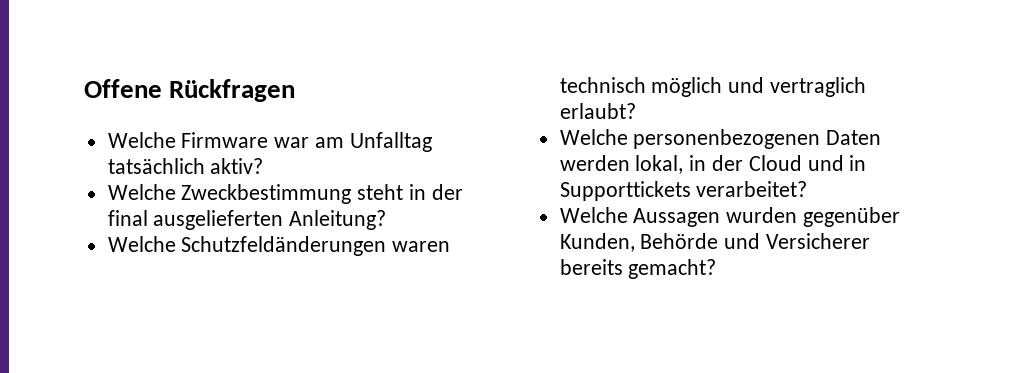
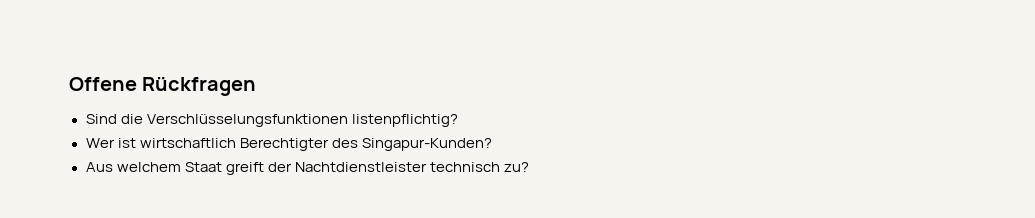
- Welche Firmware war am Unfalltag tatsächlich aktiv?
- Welche Zweckbestimmung steht in der final ausgelieferten Anleitung?
- Welche Schutzfeldänderungen waren technisch möglich und vertraglich erlaubt?
- Welche personenbezogenen Daten werden lokal, in der Cloud und in Supporttickets verarbeitet?
- Welche Aussagen wurden gegenüber Kunden, Behörde und Versicherer bereits gemacht?
+ Sind die Verschlüsselungsfunktionen listenpflichtig?
+ Wer ist wirtschaftlich Berechtigter des Singapur-Kunden?
+ Aus welchem Staat greift der Nachtdienstleister technisch zu?

